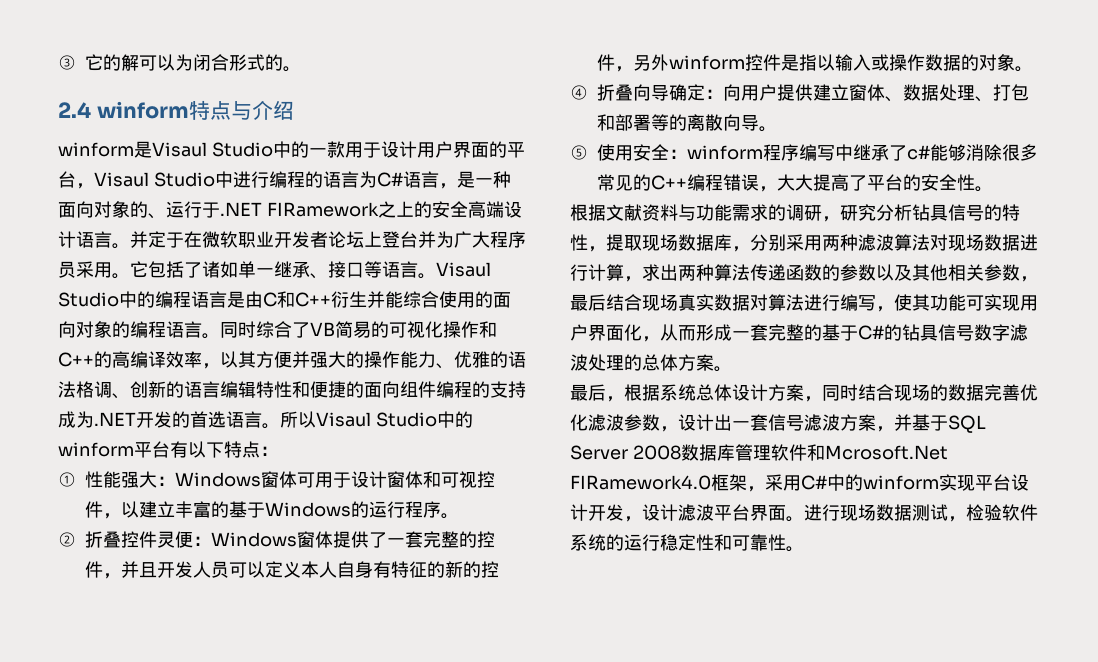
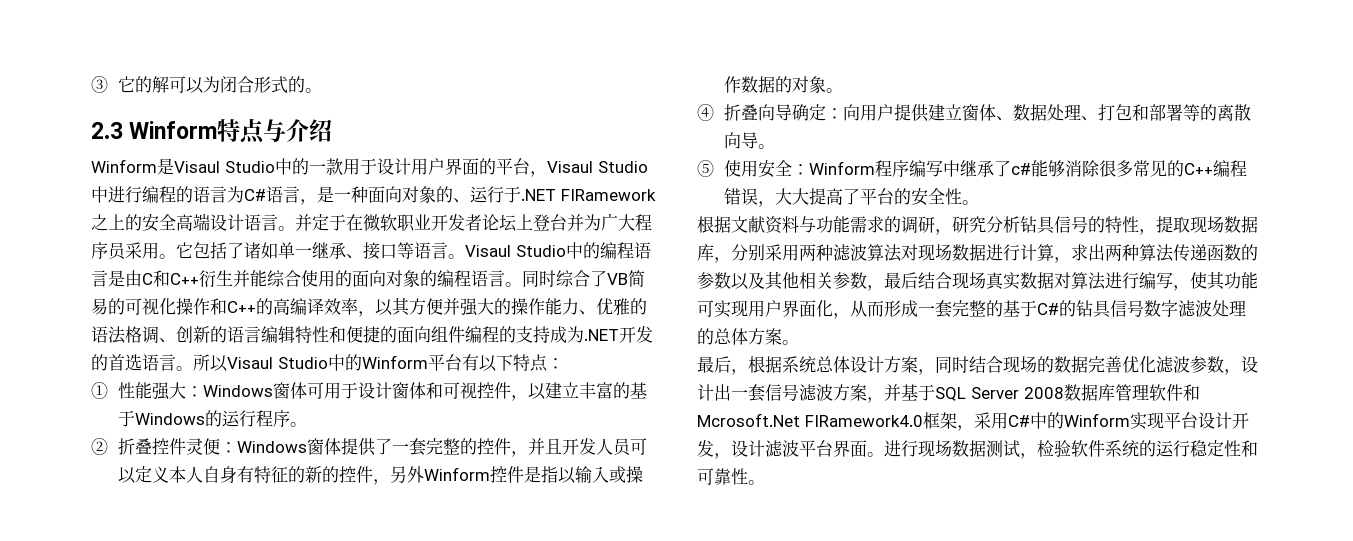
- 2.4 winform特点与介绍
+ 2.3 Winform特点与介绍
- winform是Visaul Studio中的一款用于设计用户界面的平台，Visaul Studio中进行编程的语言为C#语言，是一种面向对象的、运行于.NET FIRamework之上的安全高端设计语言。
+ Winform是Visaul Studio中的一款用于设计用户界面的平台，Visaul Studio中进行编程的语言为C#语言，是一种面向对象的、运行于.NET FIRamework之上的安全高端设计语言。
- 所以Visaul Studio中的winform平台有以下特点：
+ 所以Visaul Studio中的Winform平台有以下特点：
- ②折叠控件灵便：Windows窗体提供了一套完整的控件，并且开发人员可以定义本人自身有特征的新的控件，另外winform控件是指以输入或操作数据的对象。
+ ②折叠控件灵便：Windows窗体提供了一套完整的控件，并且开发人员可以定义本人自身有特征的新的控件，另外Winform控件是指以输入或操作数据的对象。
- ⑤使用安全：winform程序编写中继承了c#能够消除很多常见的C++编程错误，大大提高了平台的安全性。
+ ⑤使用安全：Winform程序编写中继承了c#能够消除很多常见的C++编程错误，大大提高了平台的安全性。
- 最后，根据系统总体设计方案，同时结合现场的数据完善优化滤波参数，设计出一套信号滤波方案，并基于SQL Server 2008数据库管理软件和Mcrosoft.Net FIRamework4.0框架，采用C#中的winform实现平台设计开发，设计滤波平台界面。
+ 最后，根据系统总体设计方案，同时结合现场的数据完善优化滤波参数，设计出一套信号滤波方案，并基于SQL Server 2008数据库管理软件和Mcrosoft.Net FIRamework4.0框架，采用C#中的Winform实现平台设计开发，设计滤波平台界面。

